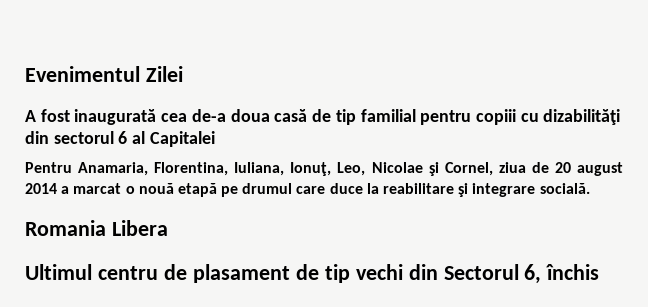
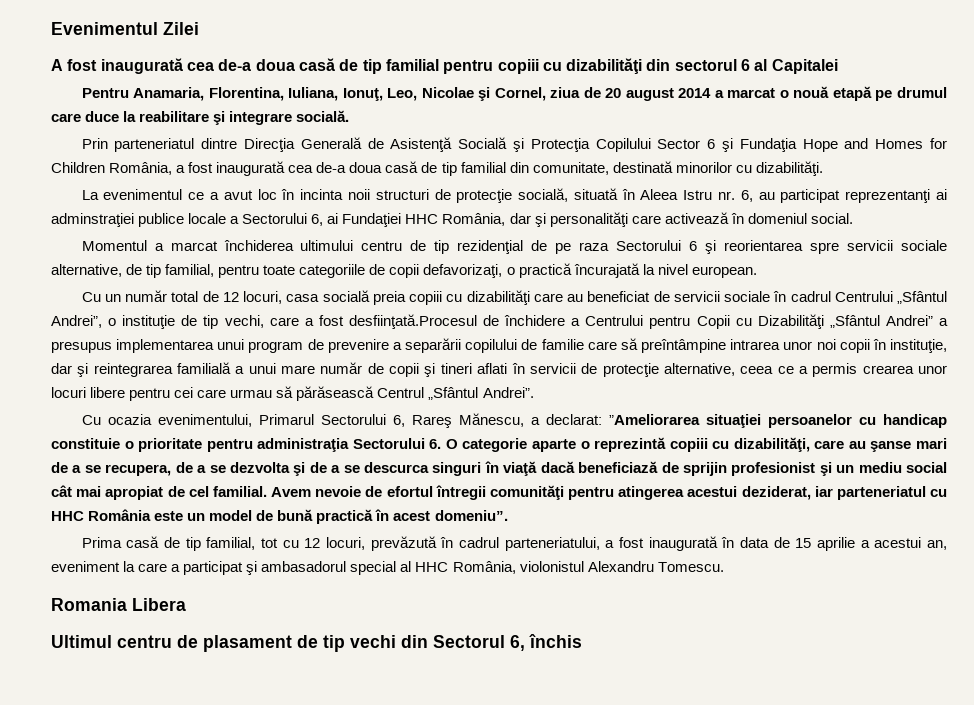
+ Prin parteneriatul dintre Direcţia Generală de Asistenţă Socială şi Protecţia Copilului Sector 6 şi Fundaţia Hope and Homes for Children România, a fost inaugurată cea de-a doua casă de tip familial din comunitate, destinată minorilor cu dizabilităţi.
+ La evenimentul ce a avut loc în incinta noii structuri de protecţie socială, situată în Aleea Istru nr. 6, au participat reprezentanţi ai adminstraţiei publice locale a Sectorului 6, ai Fundaţiei HHC România, dar şi personalităţi care activează în domeniul social.
+ Momentul a marcat închiderea ultimului centru de tip rezidenţial de pe raza Sectorului 6 şi reorientarea spre servicii sociale alternative, de tip familial, pentru toate categoriile de copii defavorizaţi, o practică încurajată la nivel european.
+ Cu un număr total de 12 locuri, casa socială preia copiii cu dizabilităţi care au beneficiat de servicii sociale în cadrul Centrului „Sfântul Andrei”, o instituţie de tip vechi, care a fost desfiinţată.Procesul de închidere a Centrului pentru Copii cu Dizabilităţi „Sfântul Andrei” a presupus implementarea unui program de prevenire a separării copilului de familie care să preîntâmpine intrarea unor noi copii în instituţie, dar şi reintegrarea familială a unui mare număr de copii şi tineri aflati în servicii de protecţie alternative, ceea ce a permis crearea unor locuri libere pentru cei care urmau să părăsească Centrul „Sfântul Andrei”.
+ Cu ocazia evenimentului, Primarul Sectorului 6, Rareş Mănescu, a declarat: ”Ameliorarea situaţiei persoanelor cu handicap constituie o prioritate pentru administraţia Sectorului 6. O categorie aparte o reprezintă copiii cu dizabilităţi, care au şanse mari de a se recupera, de a se dezvolta şi de a se descurca singuri în viaţă dacă beneficiază de sprijin profesionist şi un mediu social cât mai apropiat de cel familial. Avem nevoie de efortul întregii comunităţi pentru atingerea acestui deziderat, iar parteneriatul cu HHC România este un model de bună practică în acest domeniu”.
+ Prima casă de tip familial, tot cu 12 locuri, prevăzută în cadrul parteneriatului, a fost inaugurată în data de 15 aprilie a acestui an, eveniment la care a participat şi ambasadorul special al HHC România, violonistul Alexandru Tomescu.

